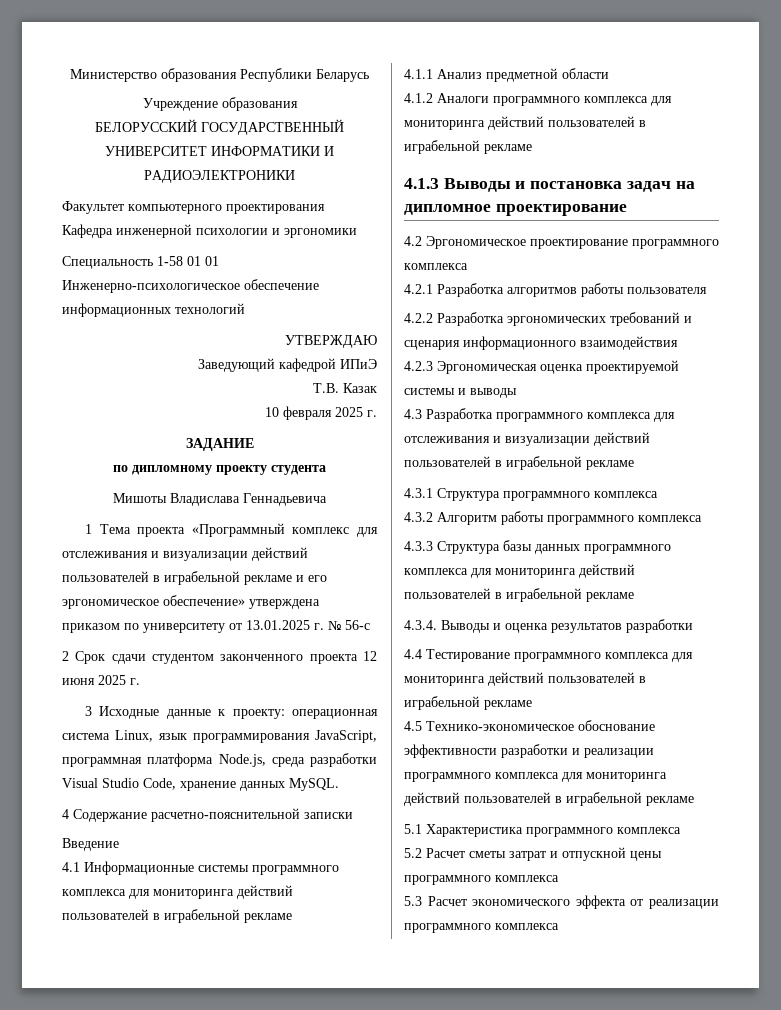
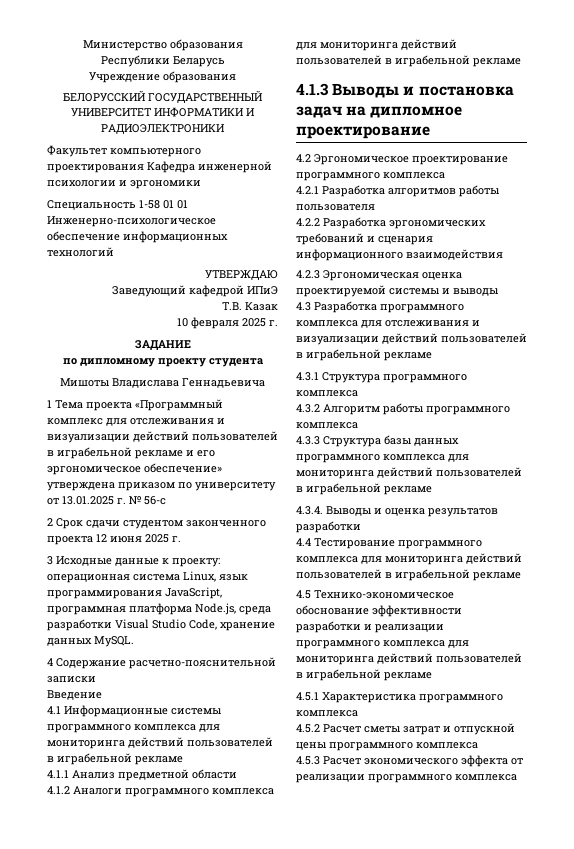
- 5.1 Характеристика программного комплекса
+ 4.5.1 Характеристика программного комплекса
- 5.2 Расчет сметы затрат и отпускной цены программного комплекса
+ 4.5.2 Расчет сметы затрат и отпускной цены программного комплекса
- 5.3 Расчет экономического эффекта от реализации программного комплекса
+ 4.5.3 Расчет экономического эффекта от реализации программного комплекса

